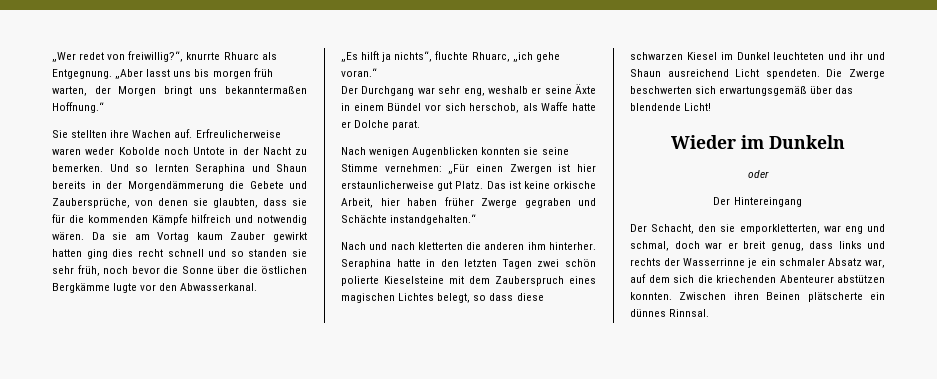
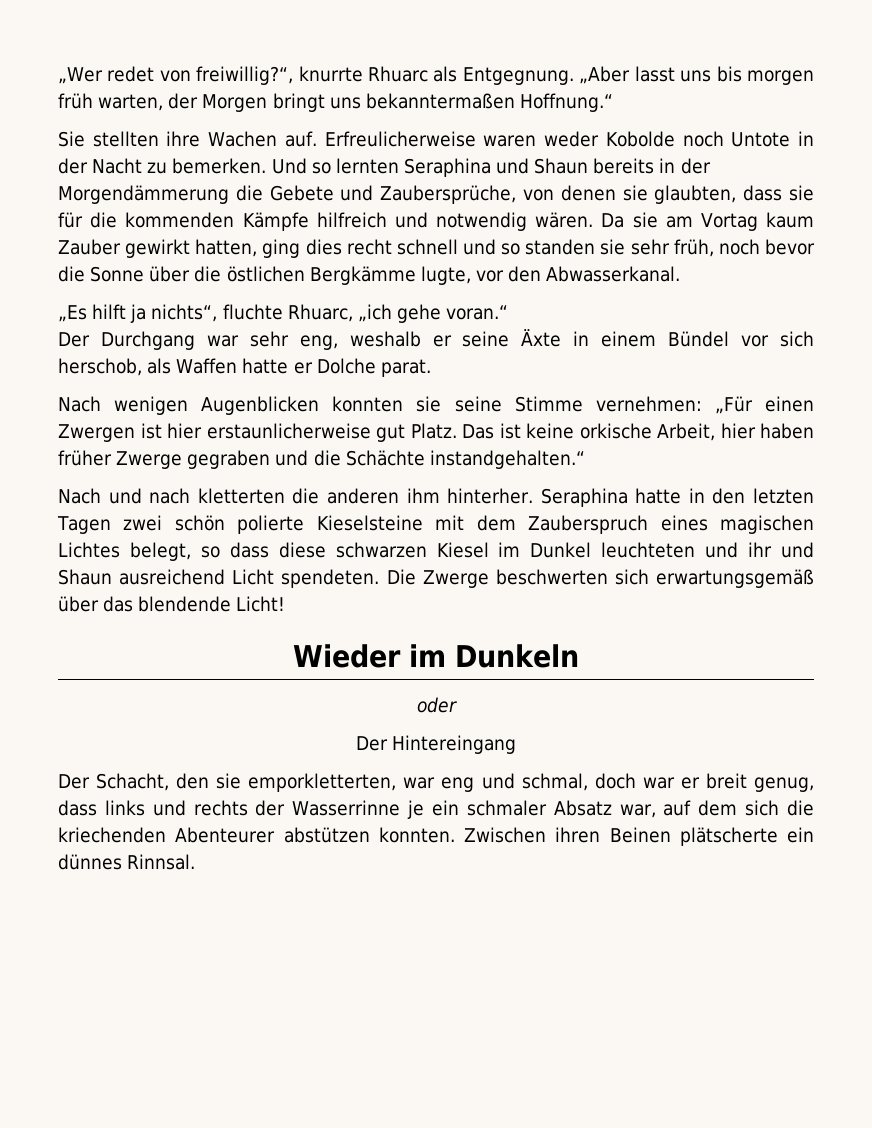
- Da sie am Vortag kaum Zauber gewirkt hatten ging dies recht schnell und so standen sie sehr früh, noch bevor die Sonne über die östlichen Bergkämme lugte vor den Abwasserkanal.
+ Da sie am Vortag kaum Zauber gewirkt hatten, ging dies recht schnell und so standen sie sehr früh, noch bevor die Sonne über die östlichen Bergkämme lugte, vor den Abwasserkanal.
- Der Durchgang war sehr eng, weshalb er seine Äxte in einem Bündel vor sich herschob, als Waffe hatte er Dolche parat.
+ Der Durchgang war sehr eng, weshalb er seine Äxte in einem Bündel vor sich herschob, als Waffen hatte er Dolche parat.
- Das ist keine orkische Arbeit, hier haben früher Zwerge gegraben und Schächte instandgehalten.“
+ Das ist keine orkische Arbeit, hier haben früher Zwerge gegraben und die Schächte instandgehalten.“

